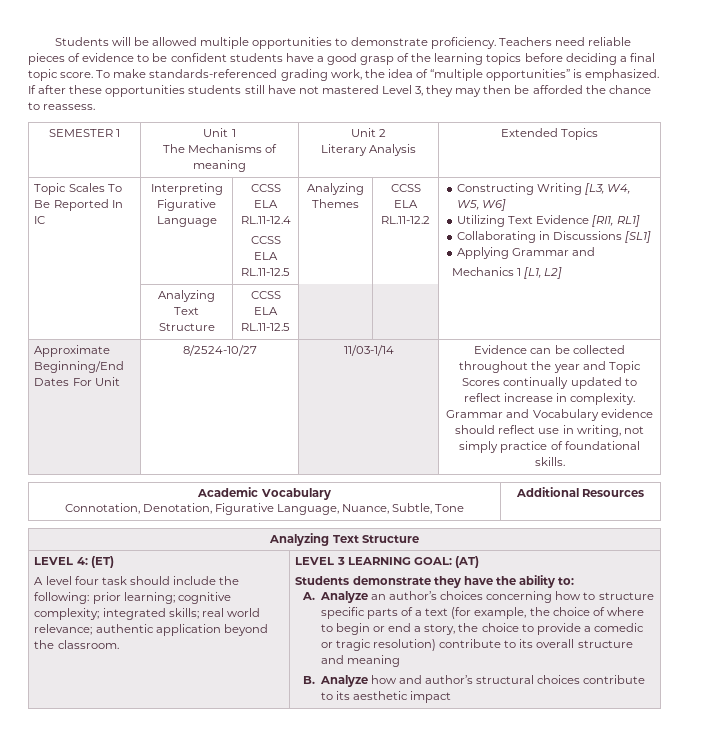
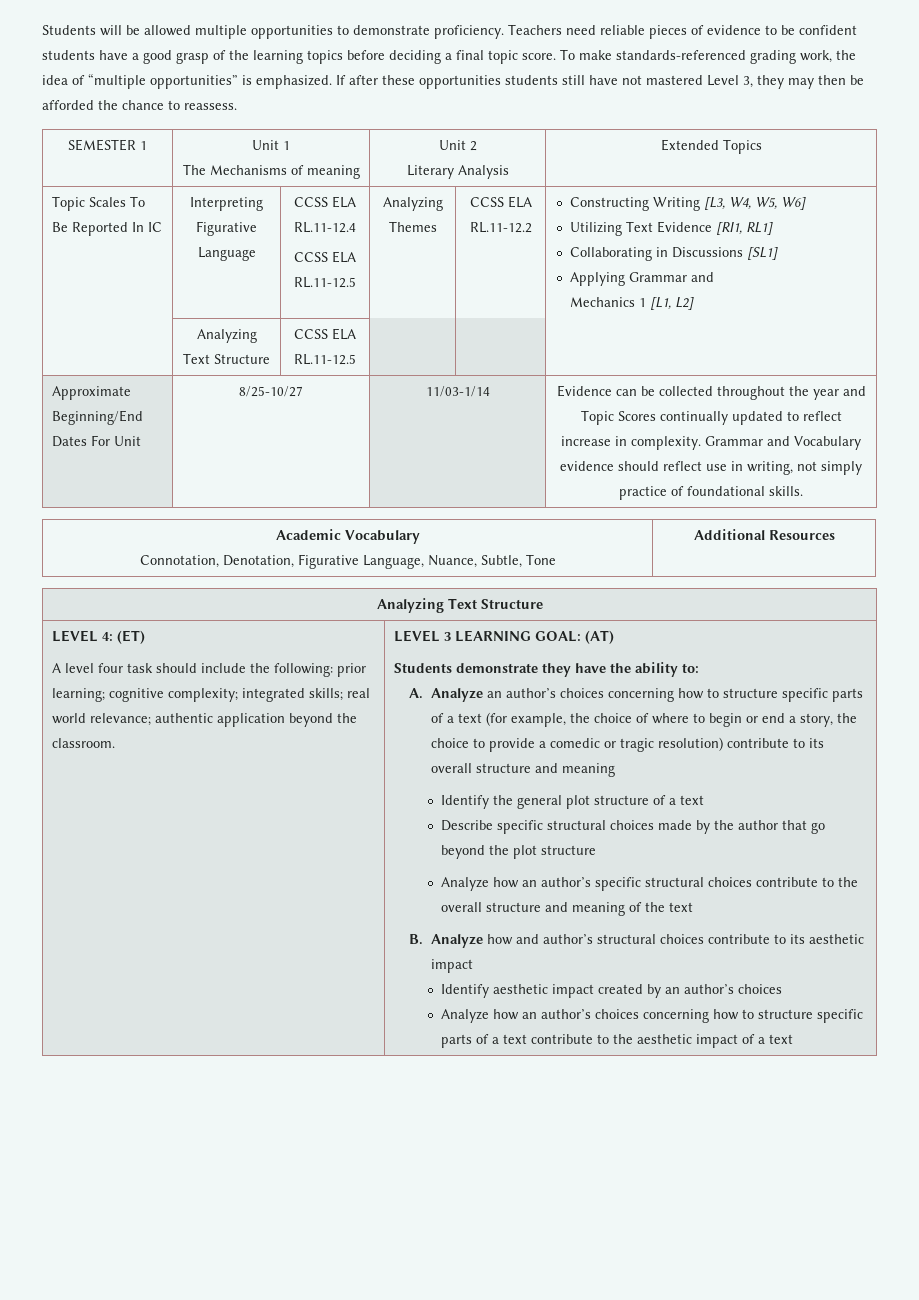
- Approximate Beginning/End Dates For Unit | 8/2524-10/27 | 11/03-1/14 | Evidence can be collected throughout the year and Topic Scores continually updated to reflect increase in complexity. Grammar and Vocabulary evidence should reflect use in writing, not simply practice of foundational skills.
+ Approximate Beginning/End Dates For Unit | 8/25-10/27 | 11/03-1/14 | Evidence can be collected throughout the year and Topic Scores continually updated to reflect increase in complexity. Grammar and Vocabulary evidence should reflect use in writing, not simply practice of foundational skills.
+ Identify the general plot structure of a text
+ Describe specific structural choices made by the author that go beyond the plot structure
+ Analyze how an author’s specific structural choices contribute to the overall structure and meaning of the text
+ Identify aesthetic impact created by an author’s choices
+ Analyze how an author’s choices concerning how to structure specific parts of a text contribute to the aesthetic impact of a text

